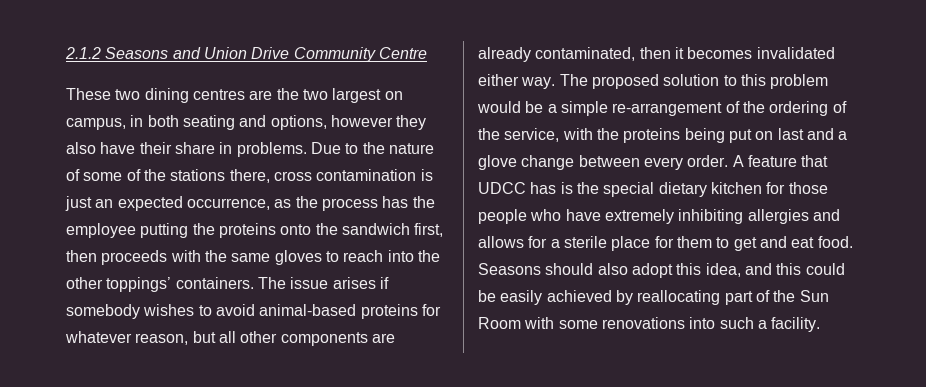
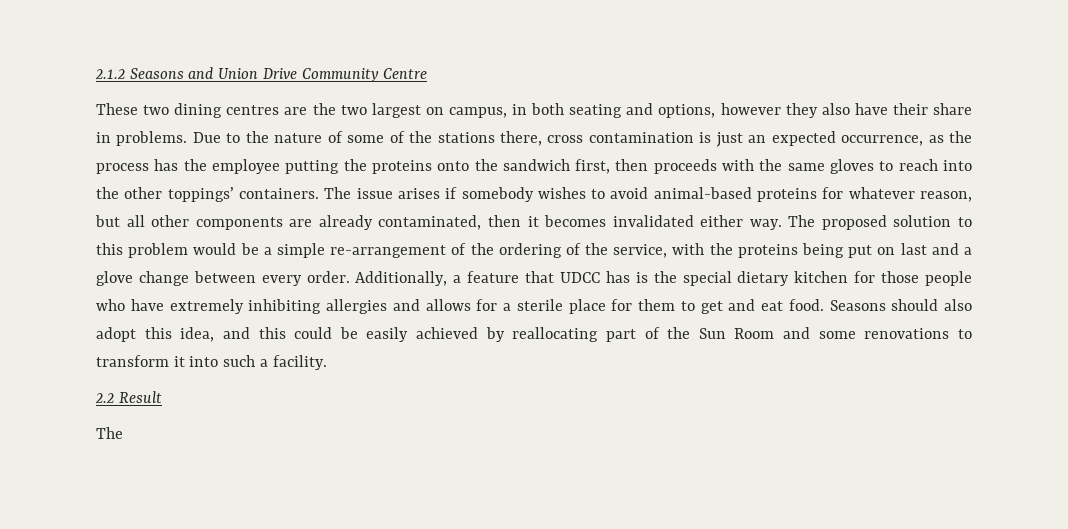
- A feature that UDCC has is the special dietary kitchen for those people who have extremely inhibiting allergies and allows for a sterile place for them to get and eat food.
+ Additionally, a feature that UDCC has is the special dietary kitchen for those people who have extremely inhibiting allergies and allows for a sterile place for them to get and eat food.
- Seasons should also adopt this idea, and this could be easily achieved by reallocating part of the Sun Room with some renovations into such a facility.
+ Seasons should also adopt this idea, and this could be easily achieved by reallocating part of the Sun Room and some renovations to transform it into such a facility.
+ 2.2 Result
+ The

